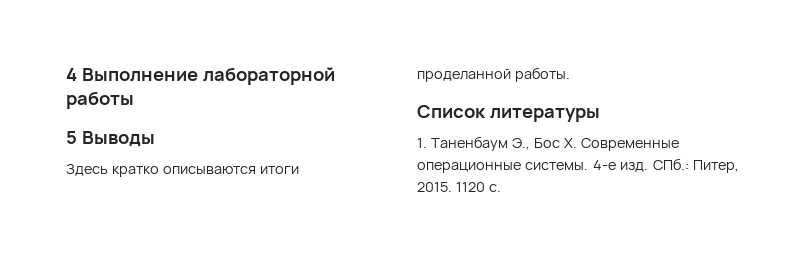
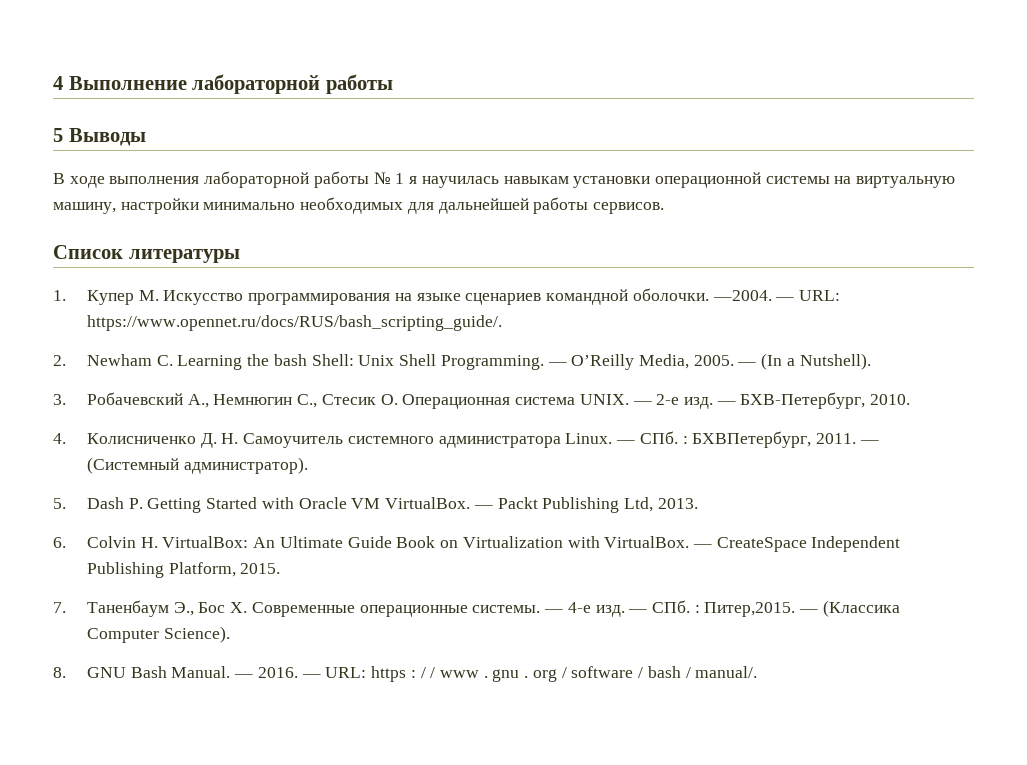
- Здесь кратко описываются итоги проделанной работы.
+ В ходе выполнения лабораторной работы № 1 я научилась навыкам установки операционной системы на виртуальную машину, настройки минимально необходимых для дальнейшей работы сервисов.
  Список литературы
- 1. Таненбаум Э., Бос Х. Современные операционные системы.
+ 1. Купер М. Искусство программирования на языке сценариев командной оболочки. —2004. — URL: https://www.opennet.ru/docs/RUS/bash_scripting_guide/.
+ 2. Newham C. Learning the bash Shell: Unix Shell Programming. — O’Reilly Media, 2005. — (In a Nutshell).
+ 3. Робачевский А., Немнюгин С., Стесик О. Операционная система UNIX. — 2-е изд. — БХВ-Петербург, 2010.
+ 4. Колисниченко Д. Н. Самоучитель системного администратора Linux. — СПб. : БХВПетербург, 2011. — (Системный администратор).
+ 5. Dash P. Getting Started with Oracle VM VirtualBox. — Packt Publishing Ltd, 2013.
+ 6. Colvin H. VirtualBox: An Ultimate Guide Book on Virtualization with VirtualBox. — CreateSpace Independent Publishing Platform, 2015.
+ 7. Таненбаум Э., Бос Х. Современные операционные системы.
- 4-е изд.
+ — 4-е изд.
- СПб.: Питер, 2015. 1120 с.
+ — СПб. : Питер,2015. — (Классика Computer Science).
+ 8. GNU Bash Manual. — 2016. — URL: https : / / www . gnu . org / software / bash / manual/.

